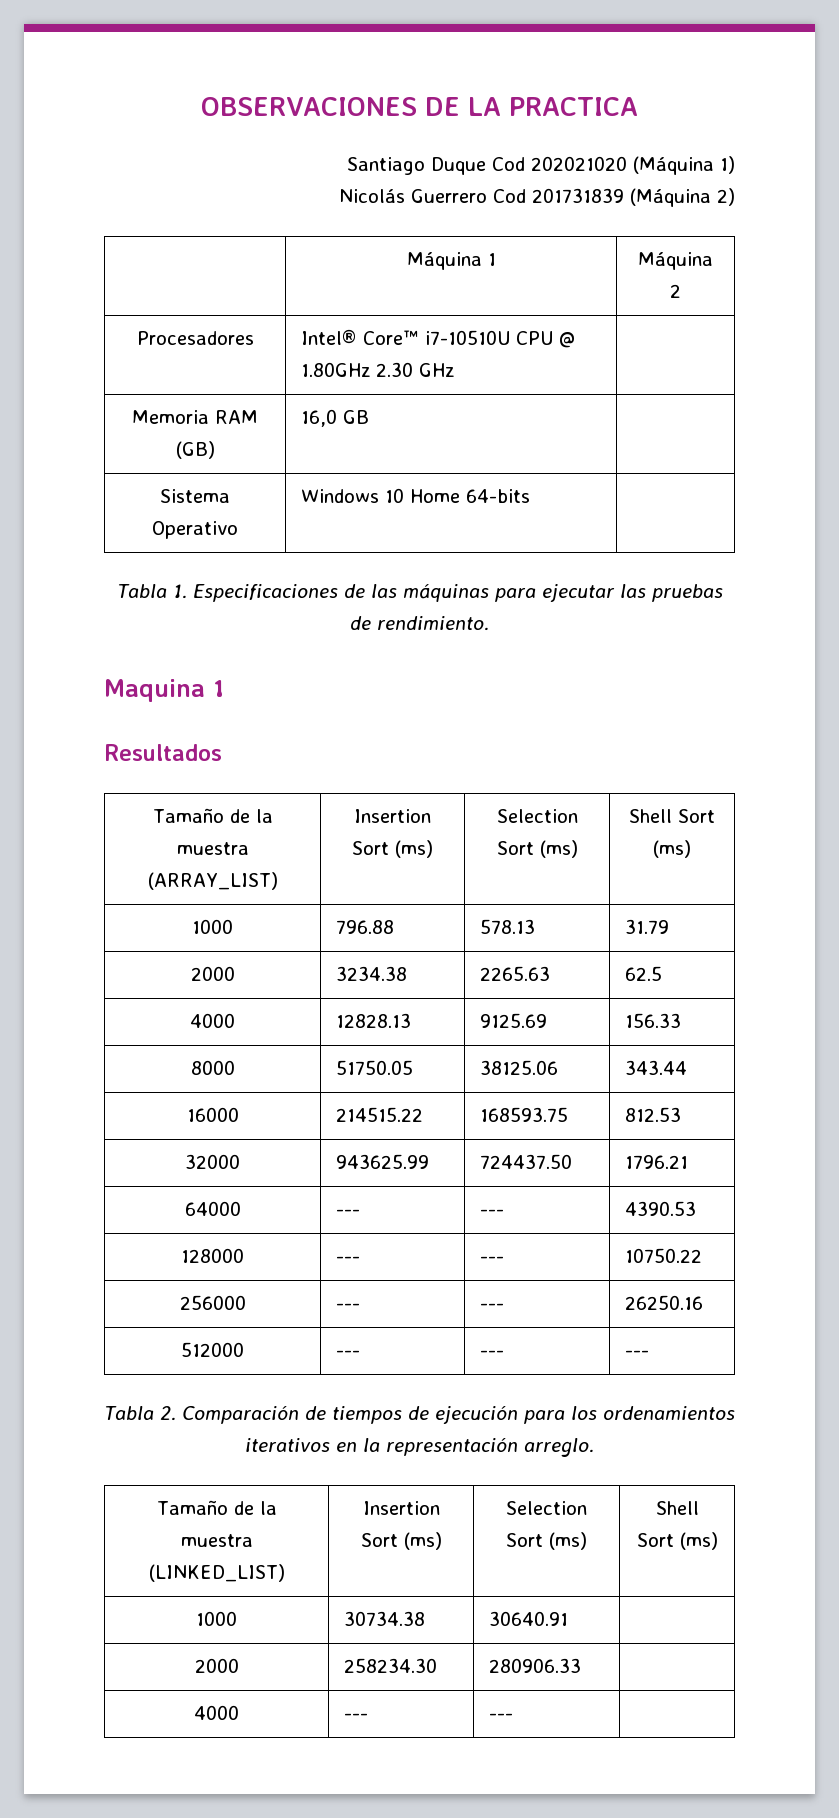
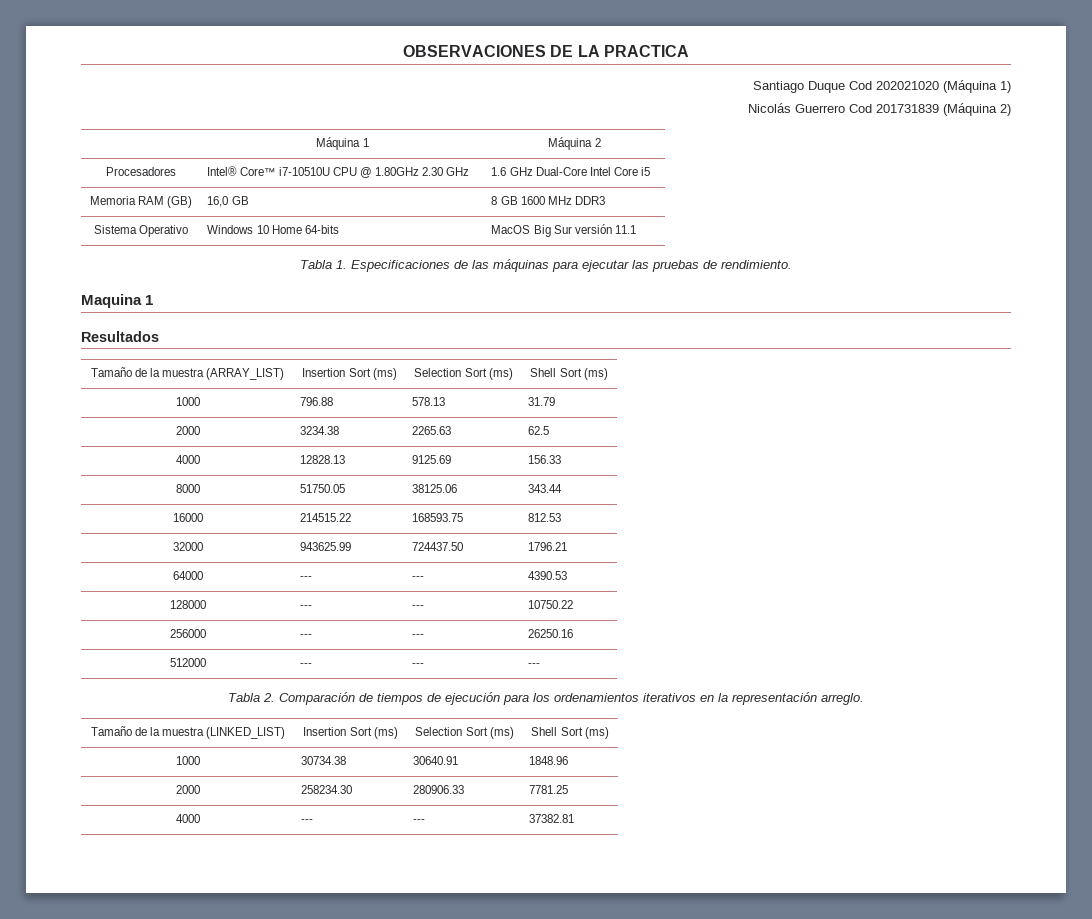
- Procesadores | Intel® Core™ i7-10510U CPU @ 1.80GHz 2.30 GHz |
+ Procesadores | Intel® Core™ i7-10510U CPU @ 1.80GHz 2.30 GHz | 1.6 GHz Dual-Core Intel Core i5
- Memoria RAM (GB) | 16,0 GB |
+ Memoria RAM (GB) | 16,0 GB | 8 GB 1600 MHz DDR3
- Sistema Operativo | Windows 10 Home 64-bits |
+ Sistema Operativo | Windows 10 Home 64-bits | MacOS Big Sur versión 11.1
- 1000 | 30734.38 | 30640.91 |
+ 1000 | 30734.38 | 30640.91 | 1848.96
- 2000 | 258234.30 | 280906.33 |
+ 2000 | 258234.30 | 280906.33 | 7781.25
- 4000 | --- | --- |
+ 4000 | --- | --- | 37382.81

